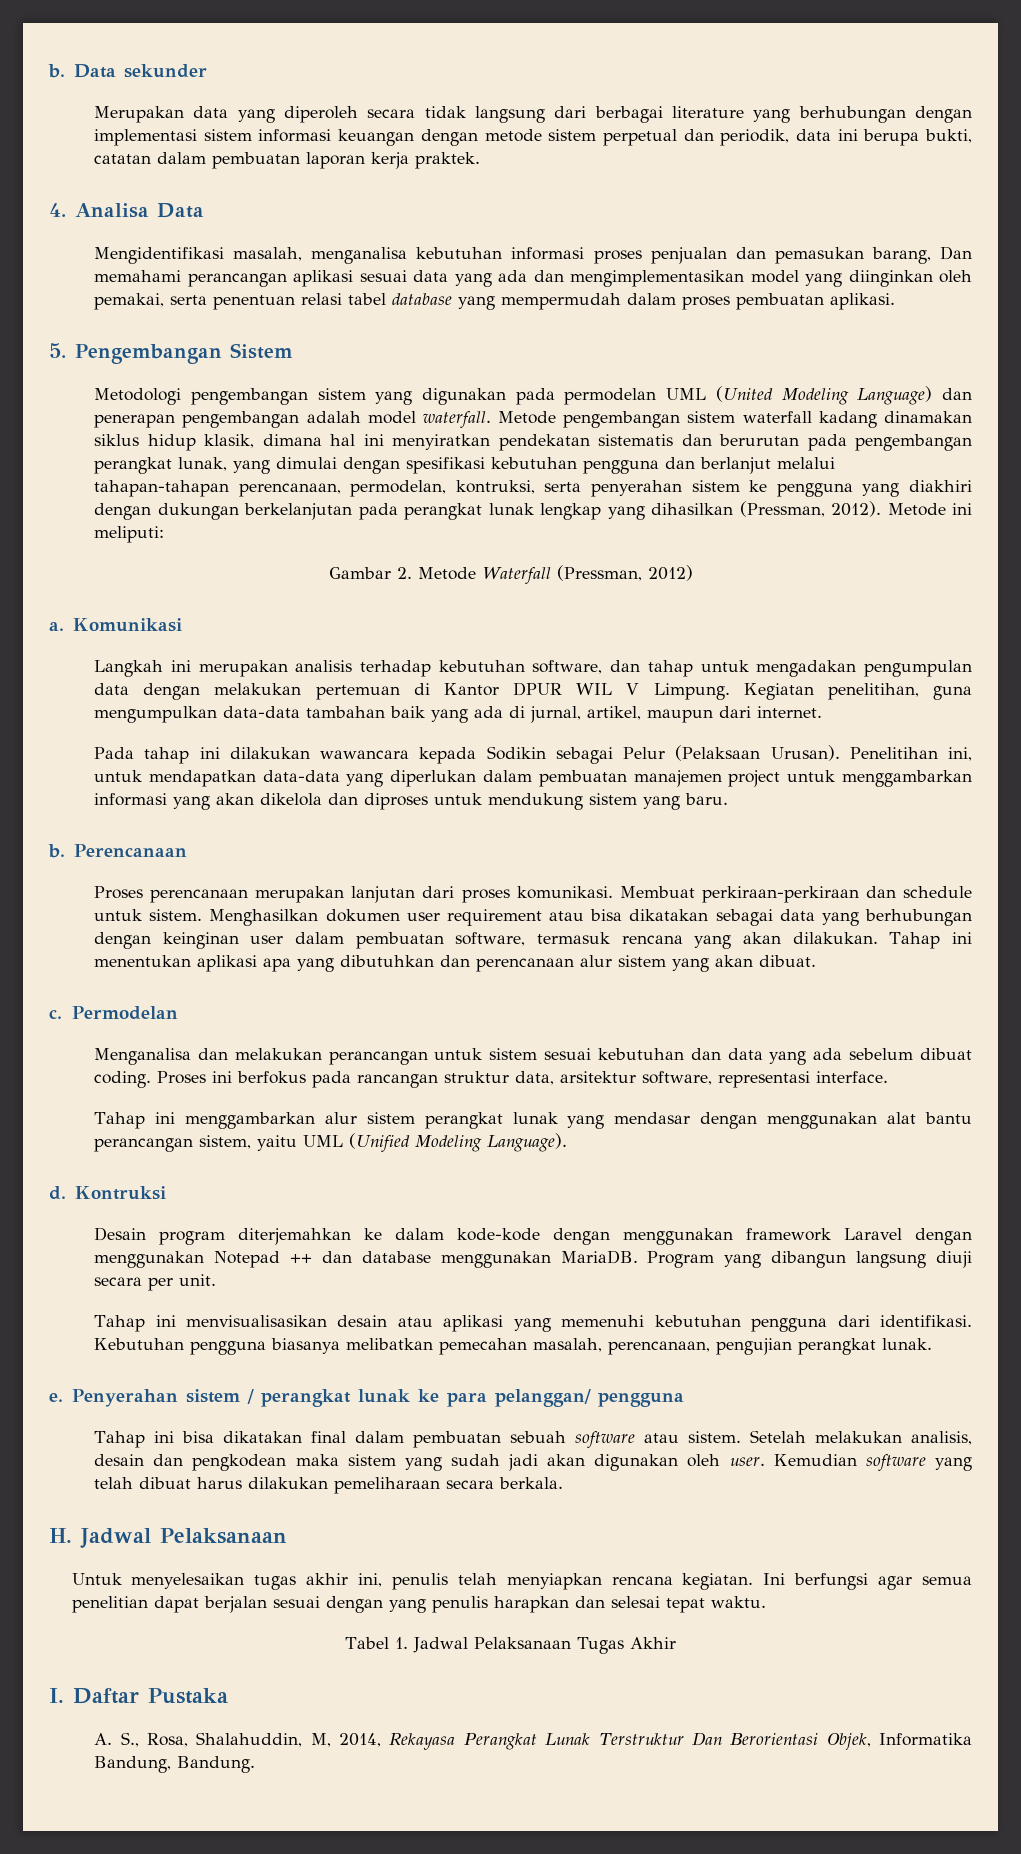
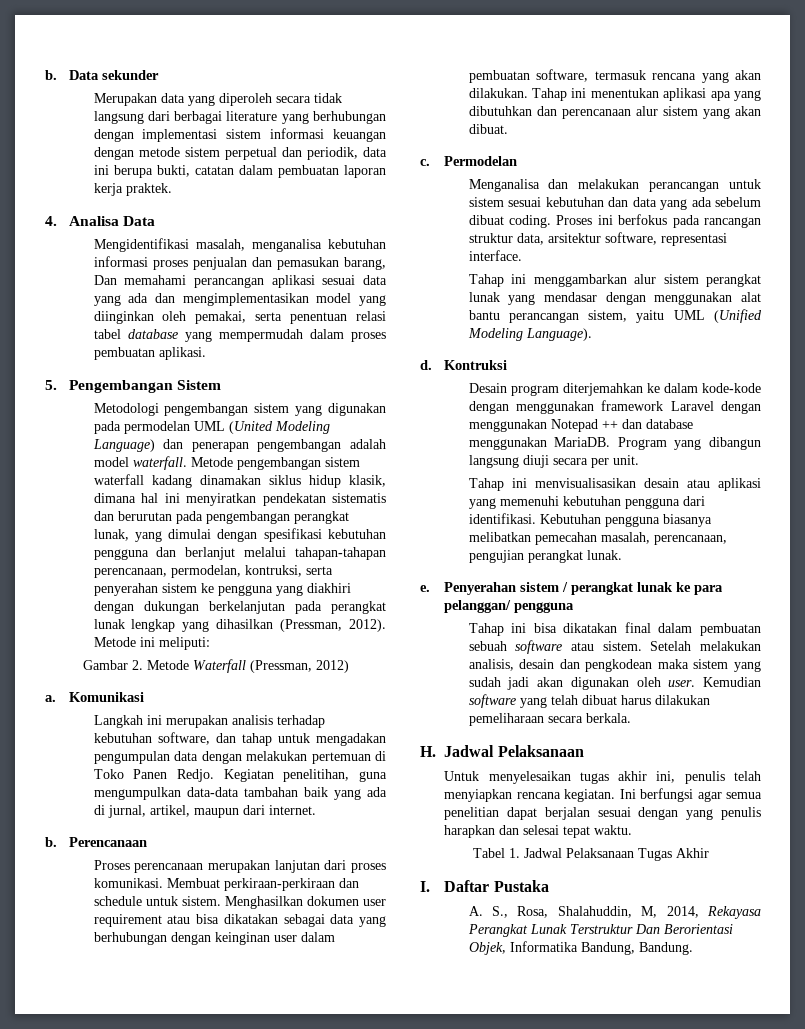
- Langkah ini merupakan analisis terhadap kebutuhan software, dan tahap untuk mengadakan pengumpulan data dengan melakukan pertemuan di Kantor DPUR WIL V Limpung.
+ Langkah ini merupakan analisis terhadap kebutuhan software, dan tahap untuk mengadakan pengumpulan data dengan melakukan pertemuan di Toko Panen Redjo.
- Pada tahap ini dilakukan wawancara kepada Sodikin sebagai Pelur (Pelaksaan Urusan). Penelitihan ini, untuk mendapatkan data-data yang diperlukan dalam pembuatan manajemen project untuk menggambarkan informasi yang akan dikelola dan diproses untuk mendukung sistem yang baru.

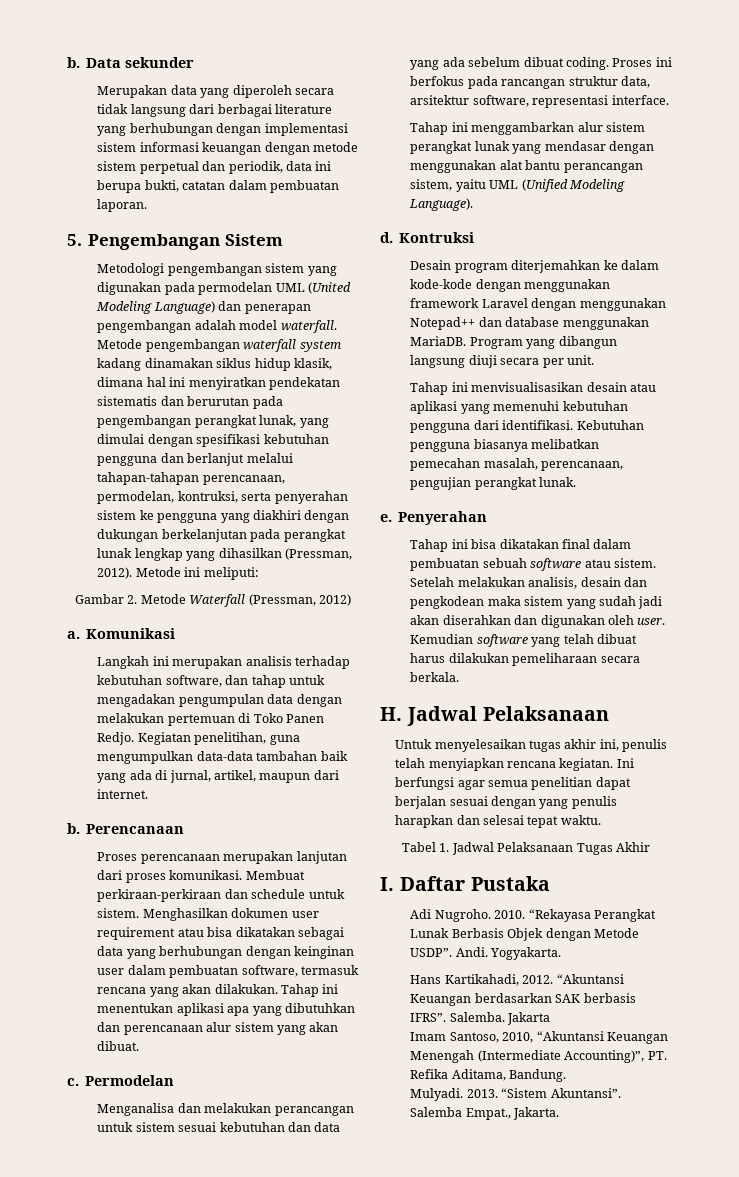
- Merupakan data yang diperoleh secara tidak langsung dari berbagai literature yang berhubungan dengan implementasi sistem informasi keuangan dengan metode sistem perpetual dan periodik, data ini berupa bukti, catatan dalam pembuatan laporan kerja praktek.
- 4. Analisa Data
- Mengidentifikasi masalah, menganalisa kebutuhan informasi proses penjualan dan pemasukan barang, Dan memahami perancangan aplikasi sesuai data yang ada dan mengimplementasikan model yang diinginkan oleh pemakai, serta penentuan relasi tabel database yang mempermudah dalam proses pembuatan aplikasi.
+ Merupakan data yang diperoleh secara tidak langsung dari berbagai literature yang berhubungan dengan implementasi sistem informasi keuangan dengan metode sistem perpetual dan periodik, data ini berupa bukti, catatan dalam pembuatan laporan.
- Metode pengembangan sistem waterfall kadang dinamakan siklus hidup klasik, dimana hal ini menyiratkan pendekatan sistematis dan berurutan pada pengembangan perangkat lunak, yang dimulai dengan spesifikasi kebutuhan pengguna dan berlanjut melalui tahapan-tahapan perencanaan, permodelan, kontruksi, serta penyerahan sistem ke pengguna yang diakhiri dengan dukungan berkelanjutan pada perangkat lunak lengkap yang dihasilkan (Pressman, 2012).
+ Metode pengembangan waterfall system kadang dinamakan siklus hidup klasik, dimana hal ini menyiratkan pendekatan sistematis dan berurutan pada pengembangan perangkat lunak, yang dimulai dengan spesifikasi kebutuhan pengguna dan berlanjut melalui tahapan-tahapan perencanaan, permodelan, kontruksi, serta penyerahan sistem ke pengguna yang diakhiri dengan dukungan berkelanjutan pada perangkat lunak lengkap yang dihasilkan (Pressman, 2012).
- Desain program diterjemahkan ke dalam kode-kode dengan menggunakan framework Laravel dengan menggunakan Notepad ++ dan database menggunakan MariaDB.
+ Desain program diterjemahkan ke dalam kode-kode dengan menggunakan framework Laravel dengan menggunakan Notepad++ dan database menggunakan MariaDB.
- Penyerahan sistem / perangkat lunak ke para pelanggan/ pengguna
+ Penyerahan
- Setelah melakukan analisis, desain dan pengkodean maka sistem yang sudah jadi akan digunakan oleh user.
+ Setelah melakukan analisis, desain dan pengkodean maka sistem yang sudah jadi akan diserahkan dan digunakan oleh user.
- A. S., Rosa, Shalahuddin, M, 2014, Rekayasa Perangkat Lunak Terstruktur Dan Berorientasi Objek, Informatika Bandung, Bandung.
+ Adi Nugroho. 2010. “Rekayasa Perangkat Lunak Berbasis Objek dengan Metode USDP”. Andi. Yogyakarta.
+ Hans Kartikahadi, 2012. “Akuntansi Keuangan berdasarkan SAK berbasis IFRS”. Salemba. Jakarta
+ Imam Santoso, 2010, “Akuntansi Keuangan Menengah (Intermediate Accounting)”, PT. Refika Aditama, Bandung.
+ Mulyadi. 2013. “Sistem Akuntansi”. Salemba Empat., Jakarta.

